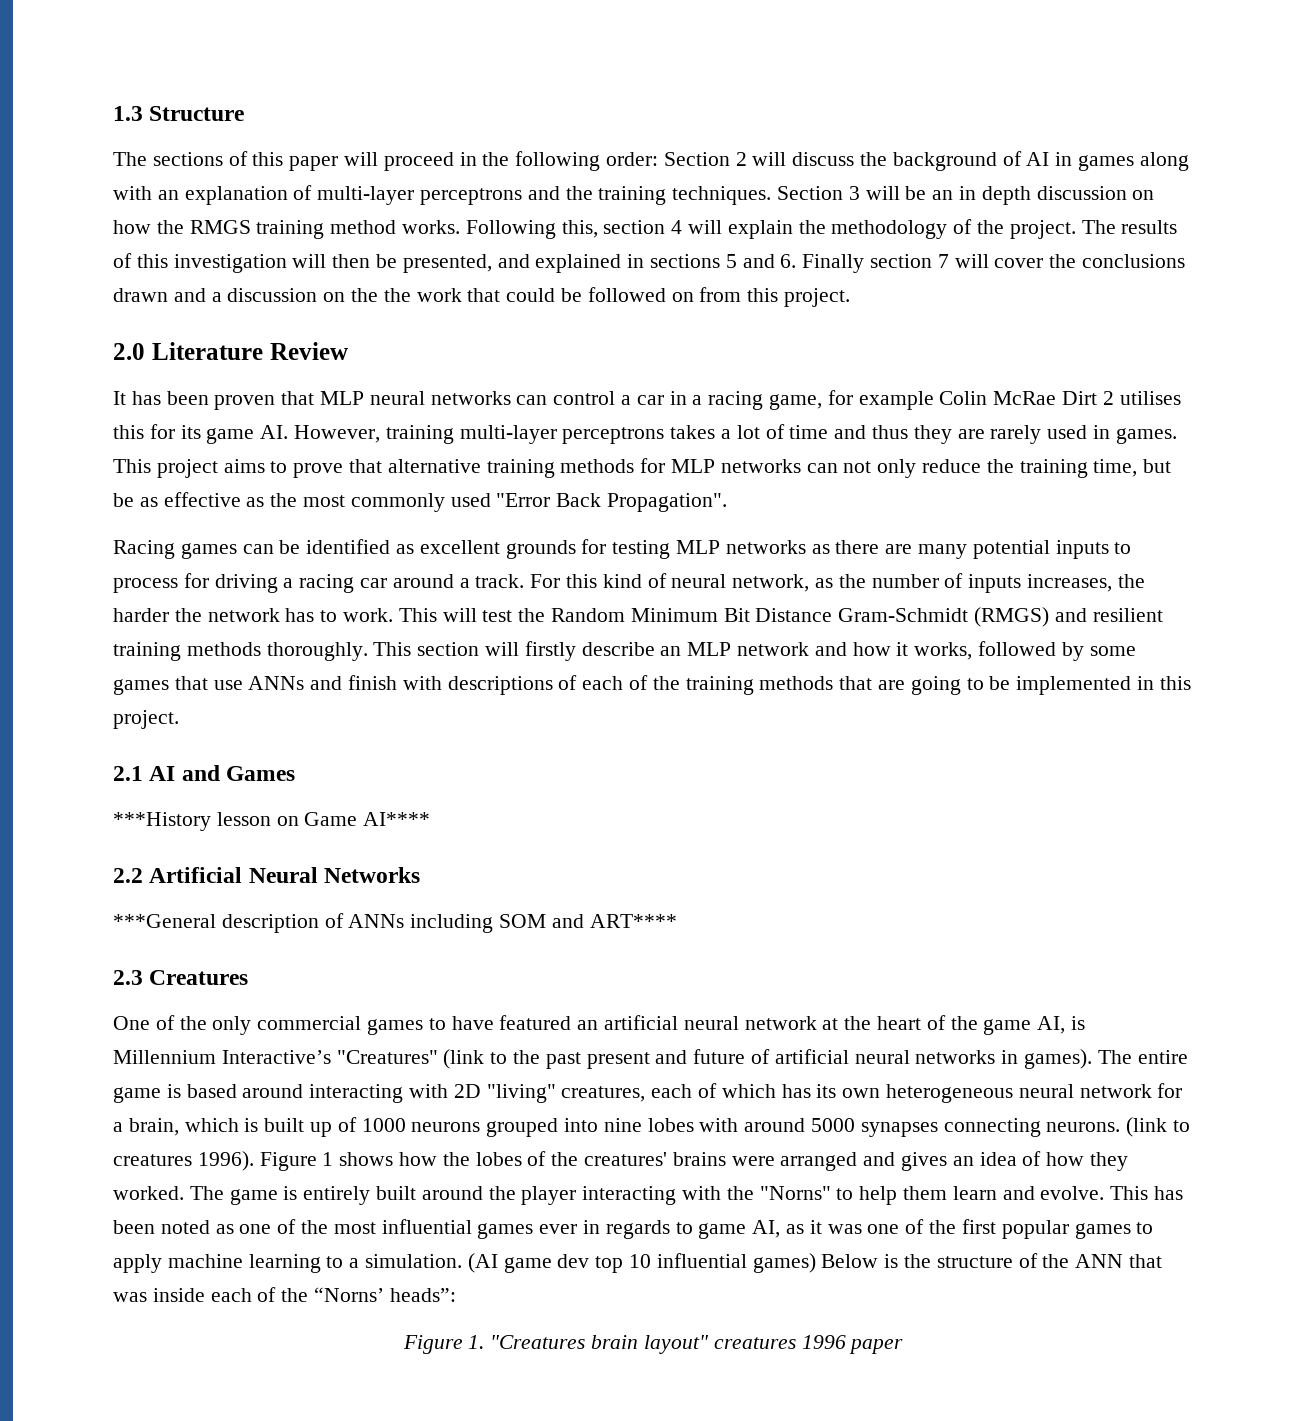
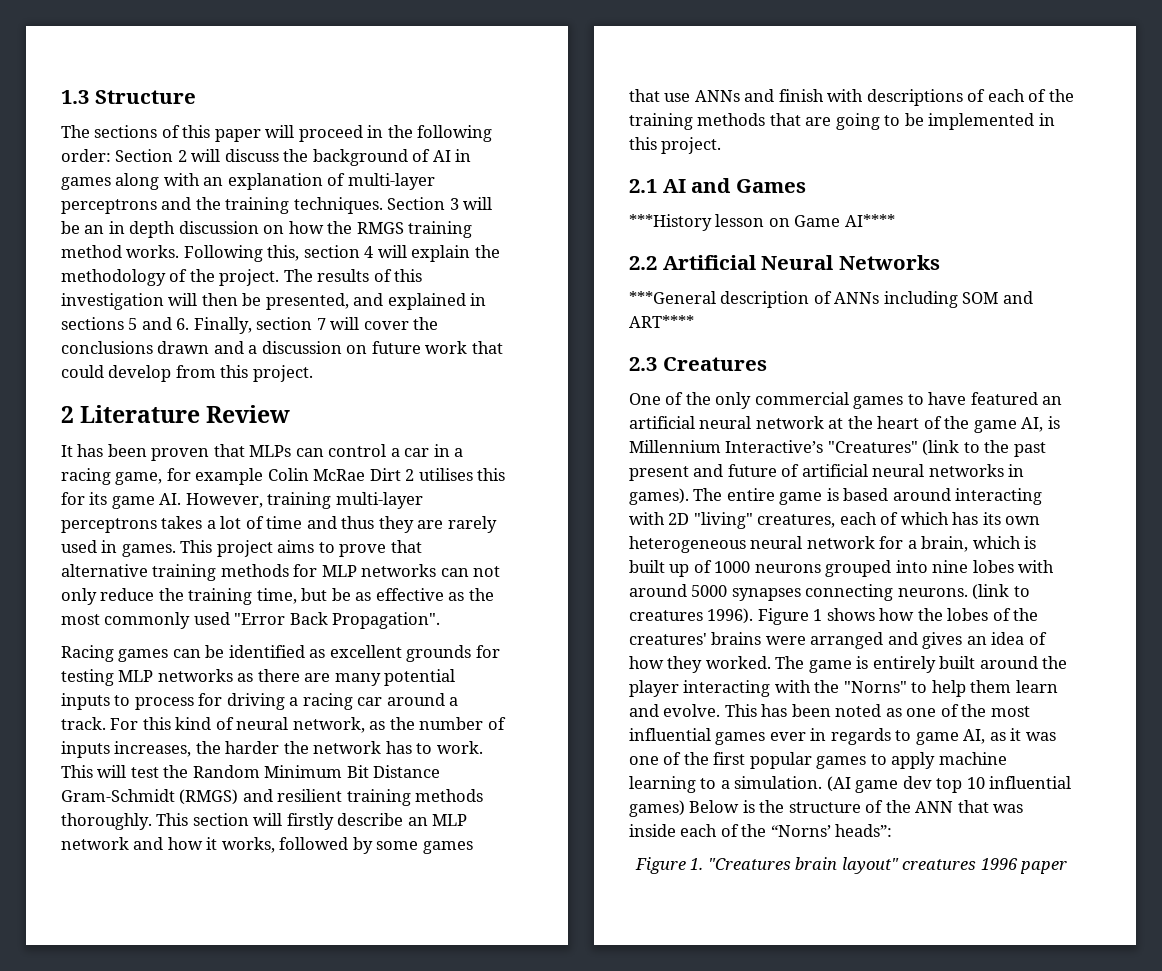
- The results of this investigation will then be presented, and explained in sections 5 and 6. Finally section 7 will cover the conclusions drawn and a discussion on the the work that could be followed on from this project.
+ The results of this investigation will then be presented, and explained in sections 5 and 6. Finally, section 7 will cover the conclusions drawn and a discussion on future work that could develop from this project.
- 2.0 Literature Review
+ 2 Literature Review
- It has been proven that MLP neural networks can control a car in a racing game, for example Colin McRae Dirt 2 utilises this for its game AI. However, training multi-layer perceptrons takes a lot of time and thus they are rarely used in games.
+ It has been proven that MLPs can control a car in a racing game, for example Colin McRae Dirt 2 utilises this for its game AI. However, training multi-layer perceptrons takes a lot of time and thus they are rarely used in games.

